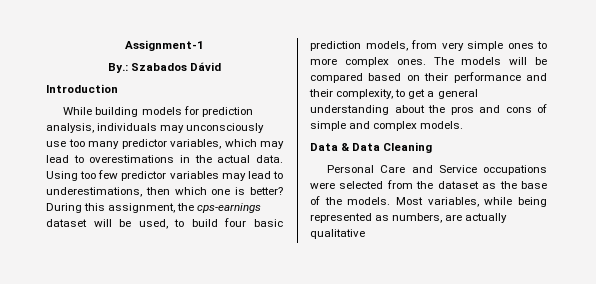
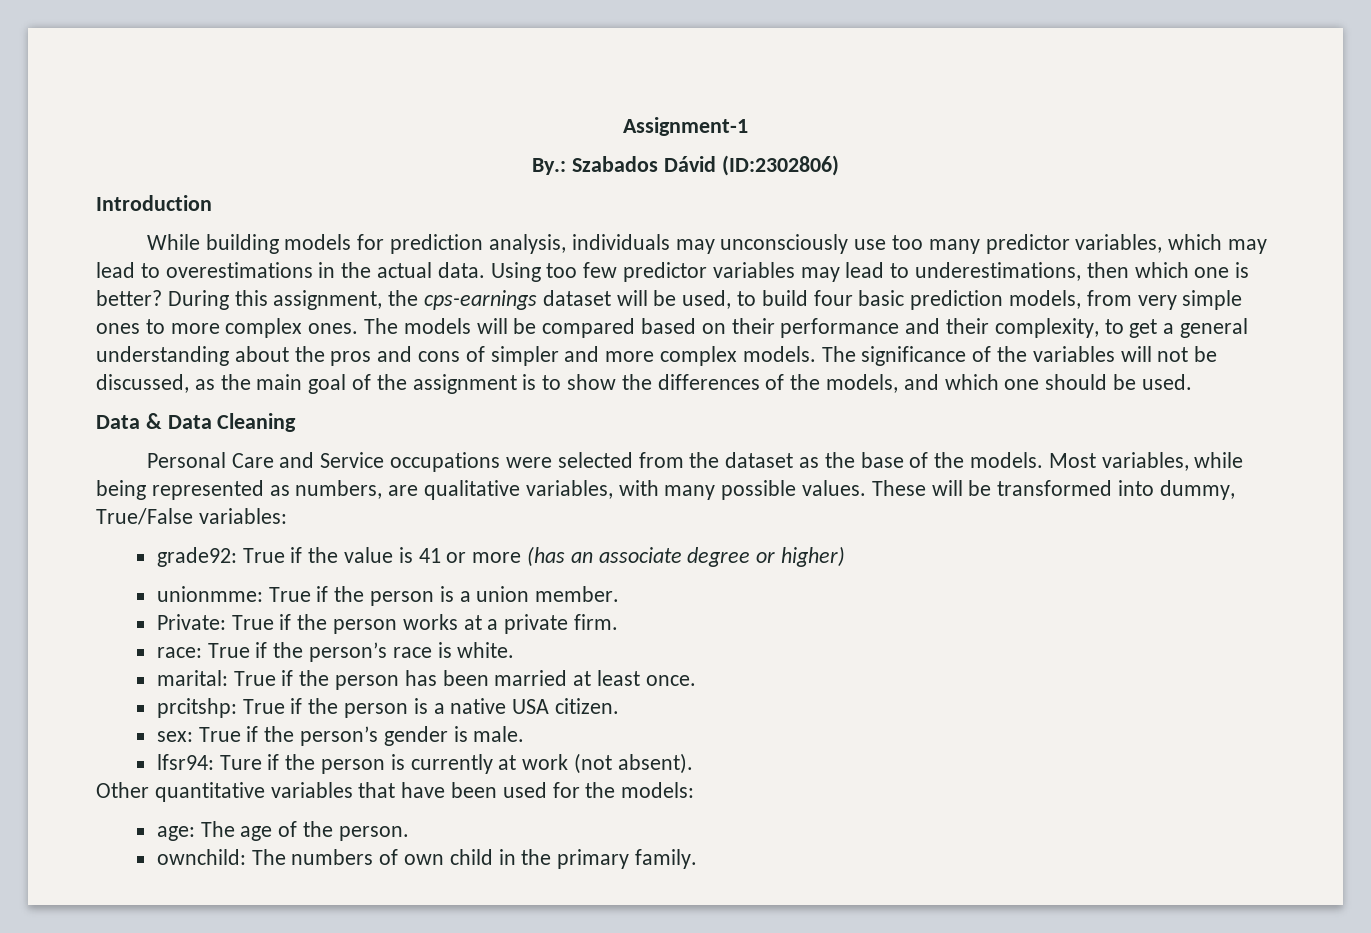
- By.: Szabados Dávid
+ By.: Szabados Dávid (ID:2302806)
- The models will be compared based on their performance and their complexity, to get a general understanding about the pros and cons of simple and complex models.
+ The models will be compared based on their performance and their complexity, to get a general understanding about the pros and cons of simpler and more complex models. The significance of the variables will not be discussed, as the main goal of the assignment is to show the differences of the models, and which one should be used.
- Most variables, while being represented as numbers, are actually qualitative
+ Most variables, while being represented as numbers, are qualitative variables, with many possible values. These will be transformed into dummy, True/False variables:
+ grade92: True if the value is 41 or more (has an associate degree or higher)
+ unionmme: True if the person is a union member.
+ Private: True if the person works at a private firm.
+ race: True if the person’s race is white.
+ marital: True if the person has been married at least once.
+ prcitshp: True if the person is a native USA citizen.
+ sex: True if the person’s gender is male.
+ lfsr94: Ture if the person is currently at work (not absent).
+ Other quantitative variables that have been used for the models:
+ age: The age of the person.
+ ownchild: The numbers of own child in the primary family.

